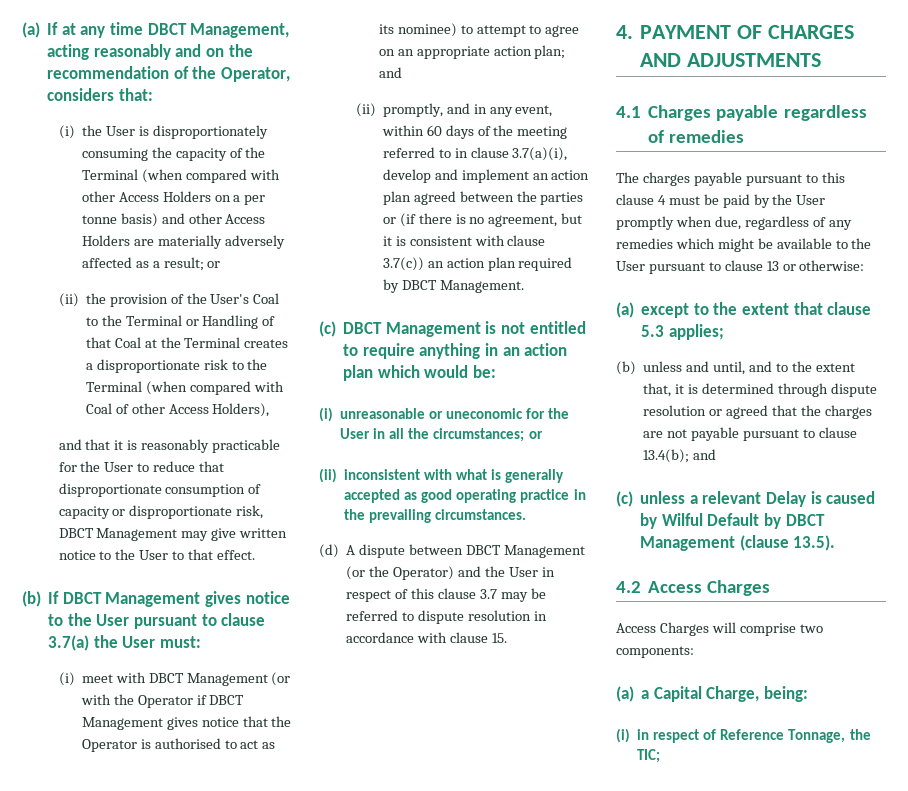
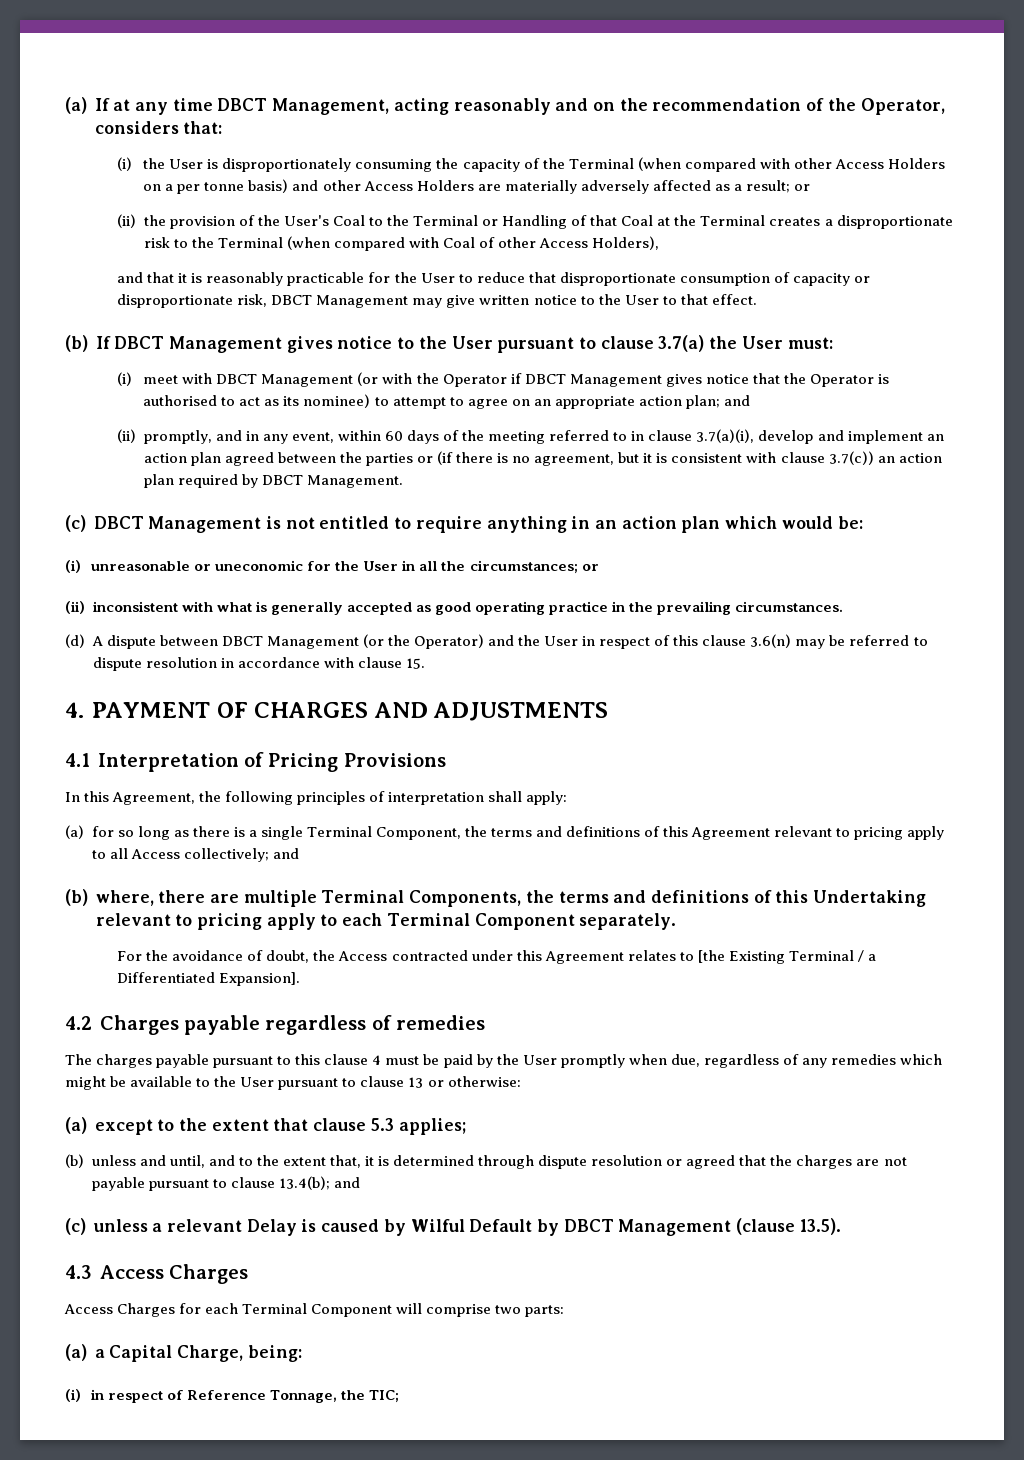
- (d) A dispute between DBCT Management (or the Operator) and the User in respect of this clause 3.7 may be referred to dispute resolution in accordance with clause 15.
+ (d) A dispute between DBCT Management (or the Operator) and the User in respect of this clause 3.6(n) may be referred to dispute resolution in accordance with clause 15.
- 4.1 Charges payable regardless of remedies
+ 4.1 Interpretation of Pricing Provisions
+ In this Agreement, the following principles of interpretation shall apply:
+ (a) for so long as there is a single Terminal Component, the terms and definitions of this Agreement relevant to pricing apply to all Access collectively; and
+ (b) where, there are multiple Terminal Components, the terms and definitions of this Undertaking relevant to pricing apply to each Terminal Component separately.
+ For the avoidance of doubt, the Access contracted under this Agreement relates to [the Existing Terminal / a Differentiated Expansion].
+ 4.2 Charges payable regardless of remedies
- 4.2 Access Charges
+ 4.3 Access Charges
- Access Charges will comprise two components:
+ Access Charges for each Terminal Component will comprise two parts:

